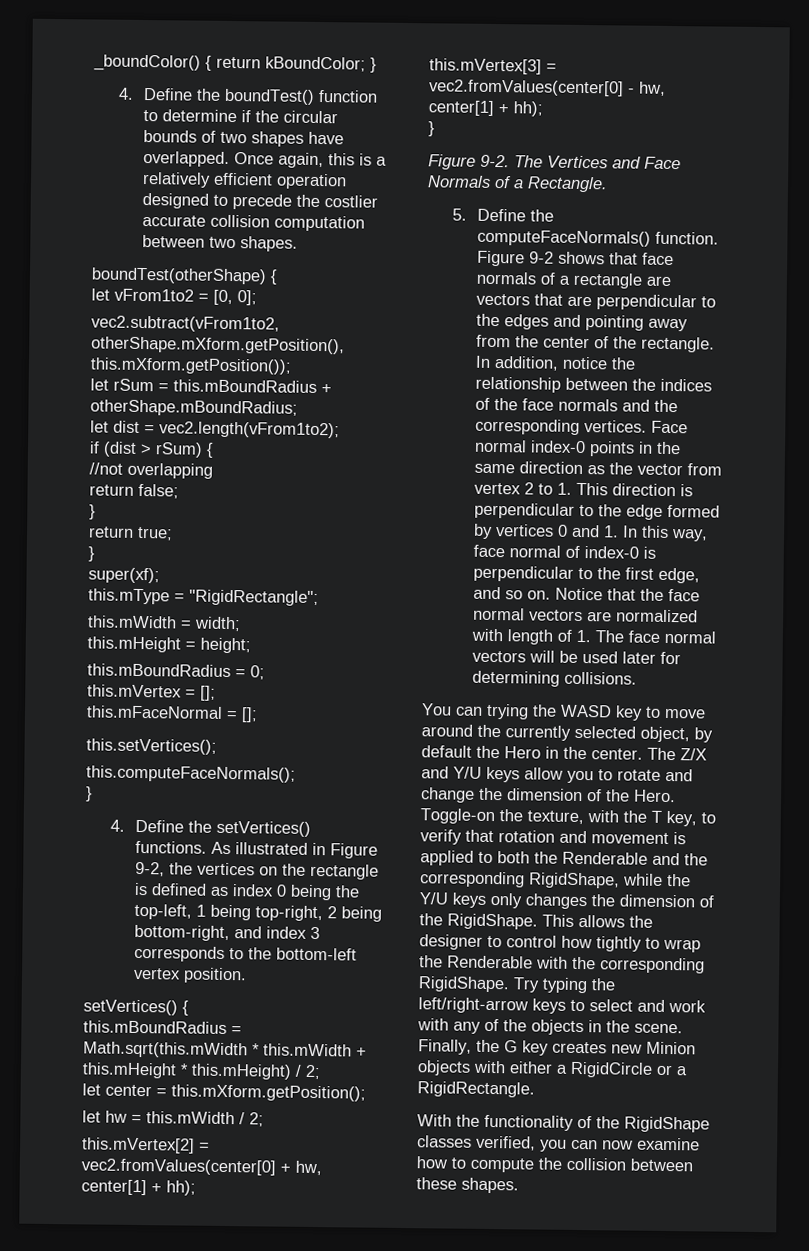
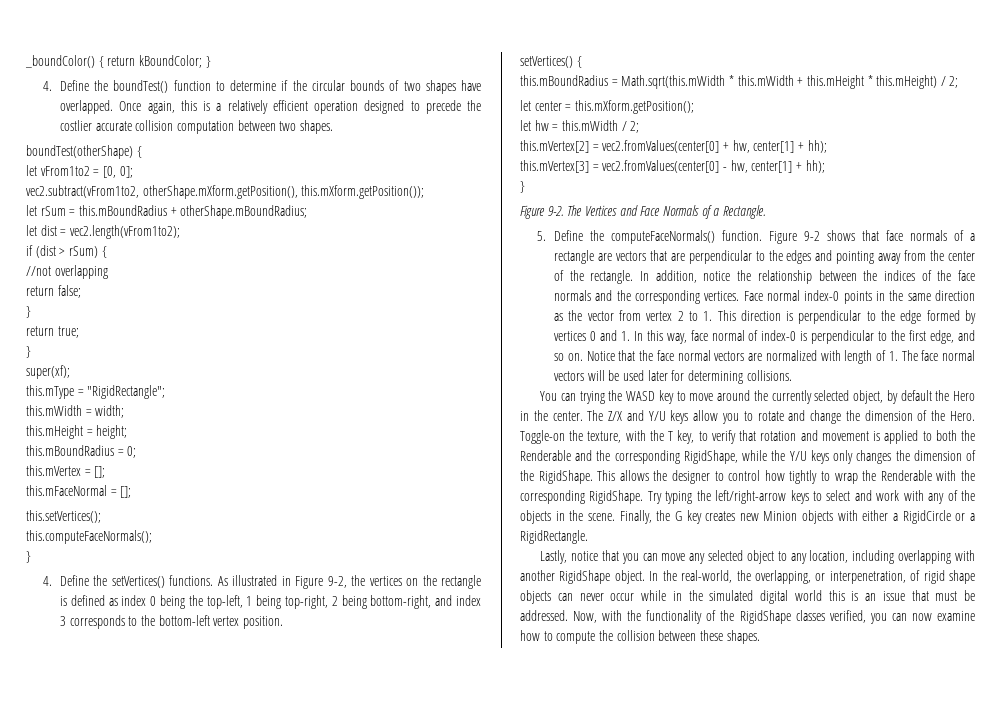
- With the functionality of the RigidShape classes verified, you can now examine how to compute the collision between these shapes.
+ Lastly, notice that you can move any selected object to any location, including overlapping with another RigidShape object. In the real-world, the overlapping, or interpenetration, of rigid shape objects can never occur while in the simulated digital world this is an issue that must be addressed. Now, with the functionality of the RigidShape classes verified, you can now examine how to compute the collision between these shapes.

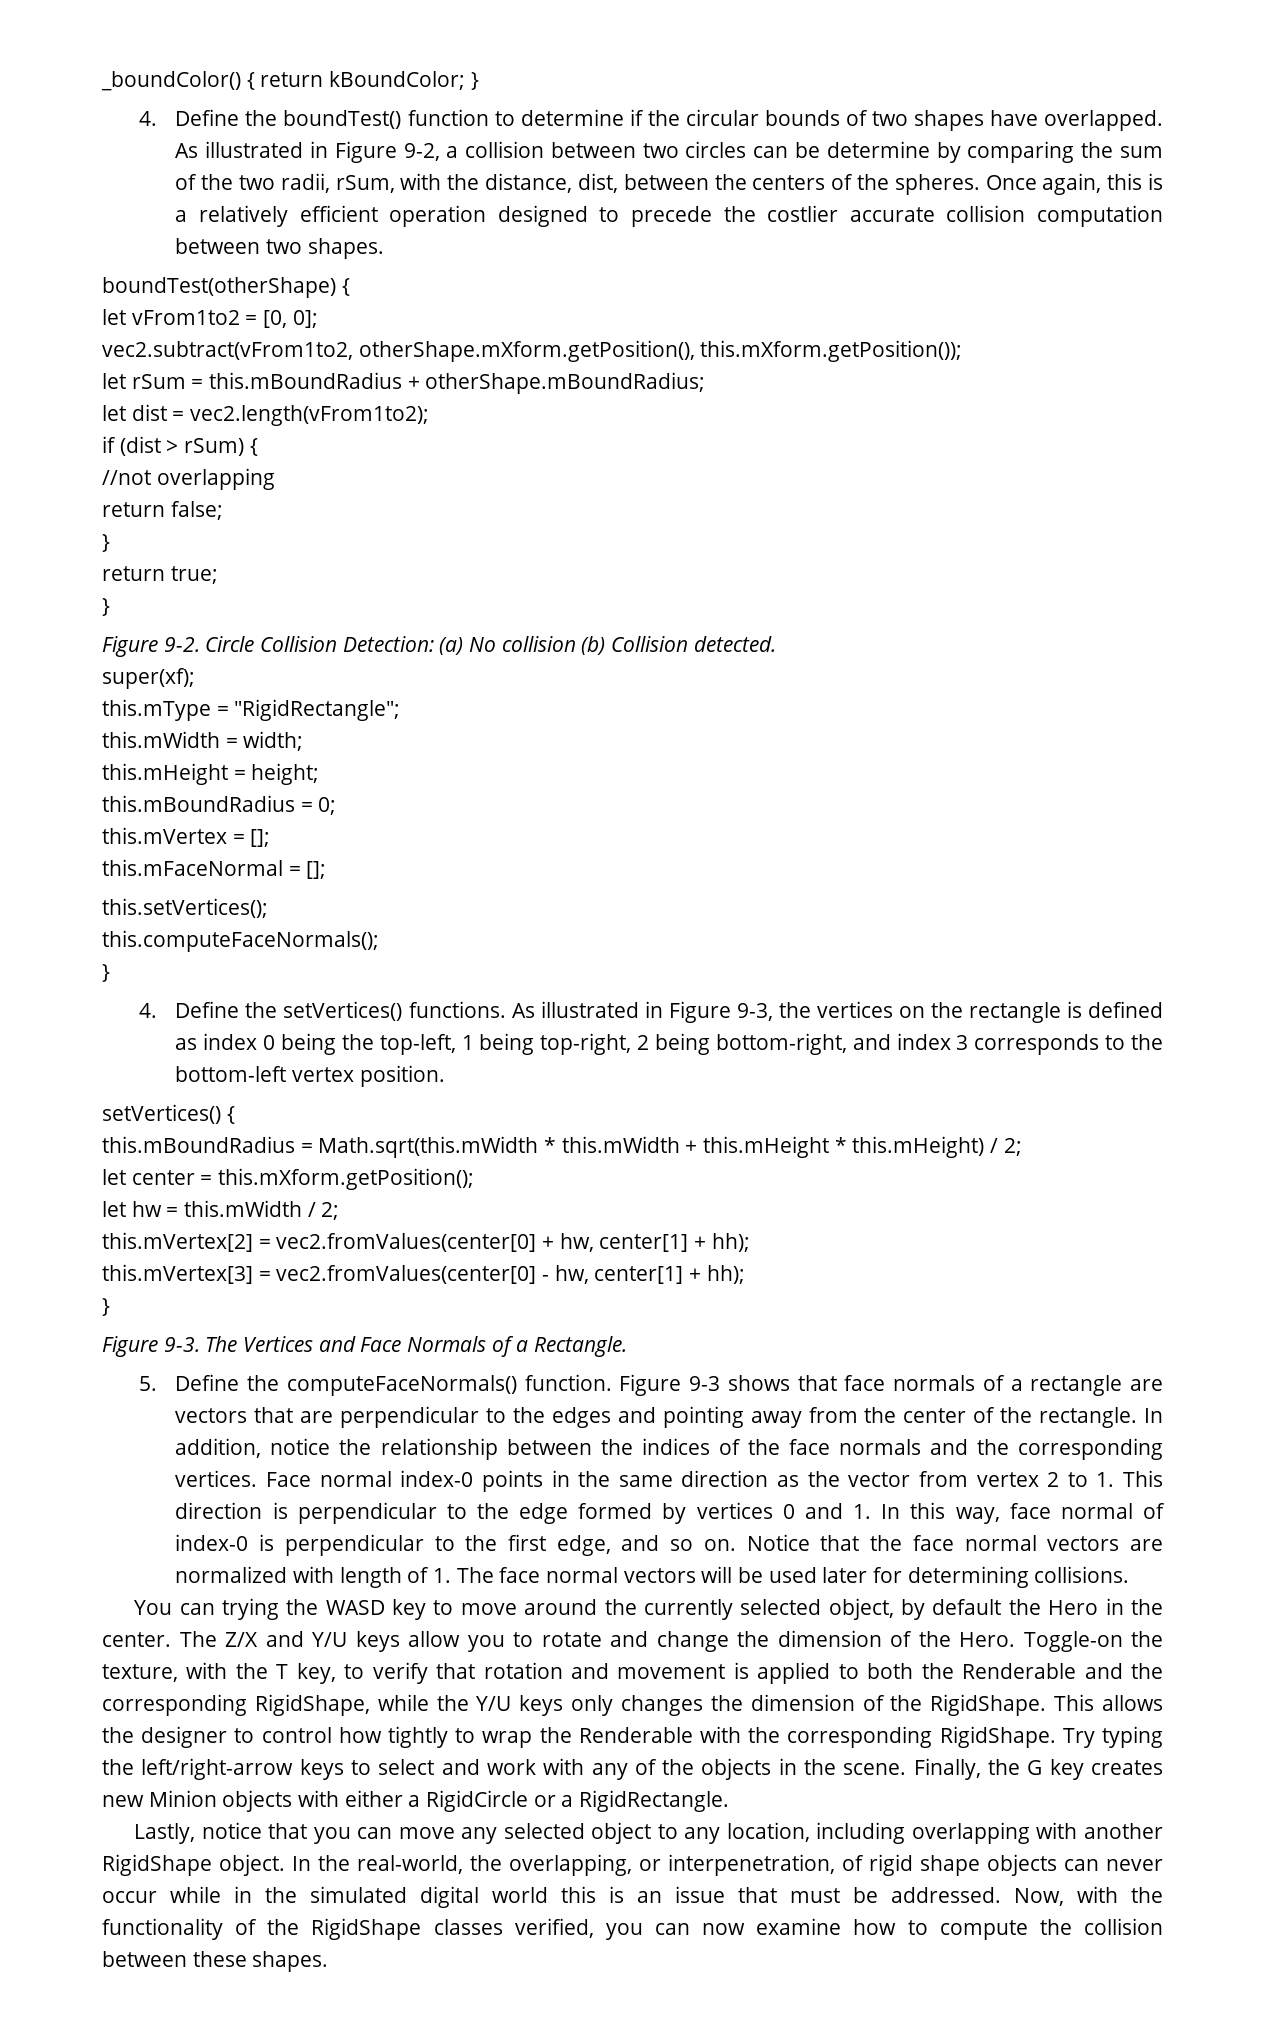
+ As illustrated in Figure 9-2, a collision between two circles can be determine by comparing the sum of the two radii, rSum, with the distance, dist, between the centers of the spheres.
+ Figure 9-2. Circle Collision Detection: (a) No collision (b) Collision detected.
- As illustrated in Figure 9-2, the vertices on the rectangle is defined as index 0 being the top-left, 1 being top-right, 2 being bottom-right, and index 3 corresponds to the bottom-left vertex position.
+ As illustrated in Figure 9-3, the vertices on the rectangle is defined as index 0 being the top-left, 1 being top-right, 2 being bottom-right, and index 3 corresponds to the bottom-left vertex position.
- Figure 9-2.
+ Figure 9-3.
- Figure 9-2 shows that face normals of a rectangle are vectors that are perpendicular to the edges and pointing away from the center of the rectangle.
+ Figure 9-3 shows that face normals of a rectangle are vectors that are perpendicular to the edges and pointing away from the center of the rectangle.

